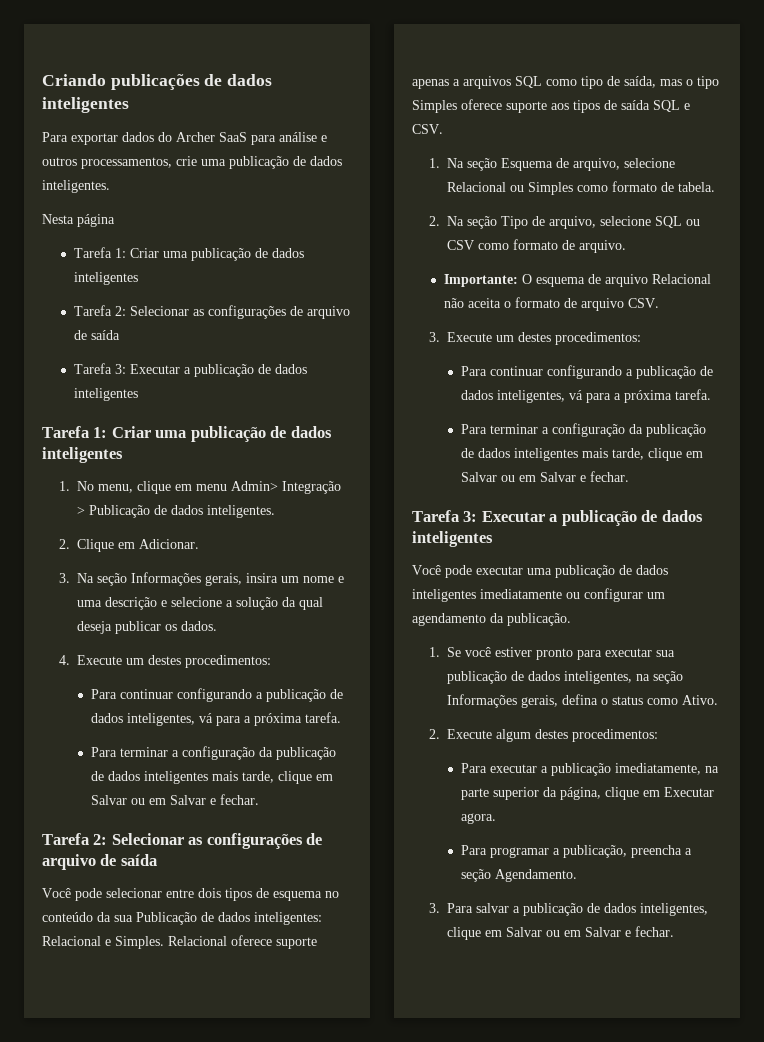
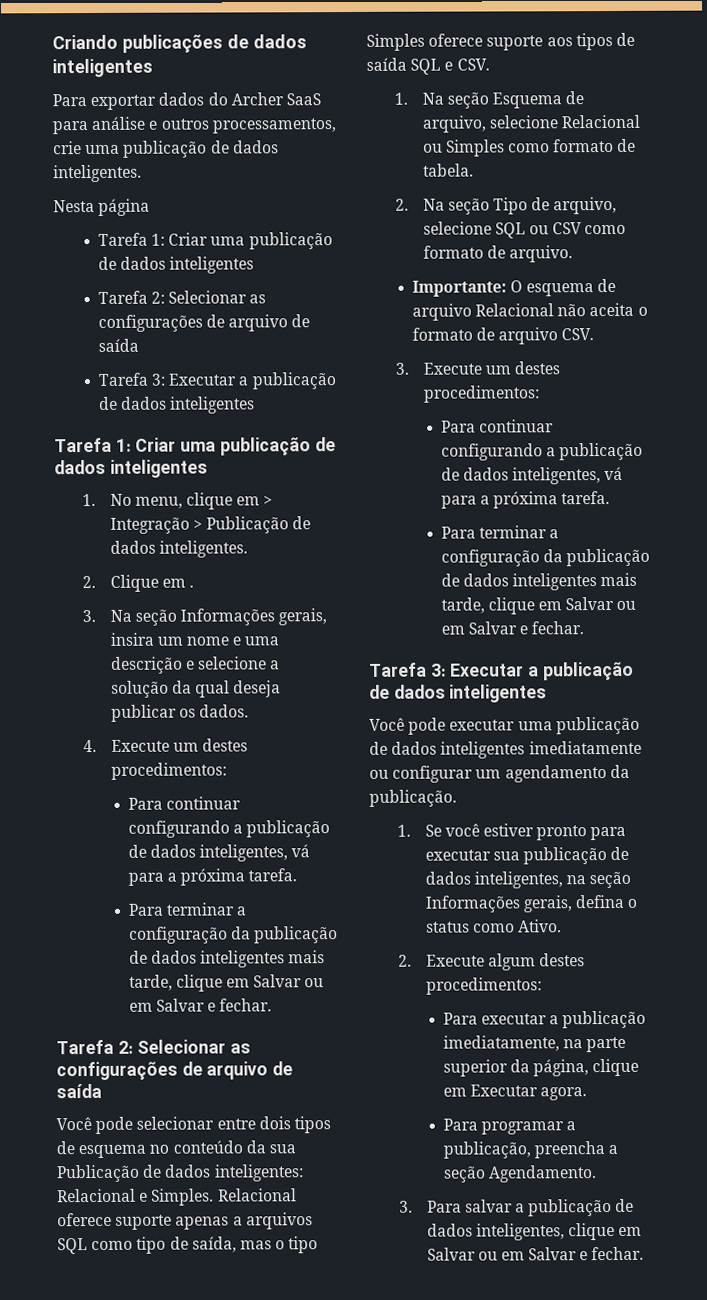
- 1. No menu, clique em menu Admin> Integração > Publicação de dados inteligentes.
+ 1. No menu, clique em > Integração > Publicação de dados inteligentes.
- 2. Clique em Adicionar.
+ 2. Clique em .

